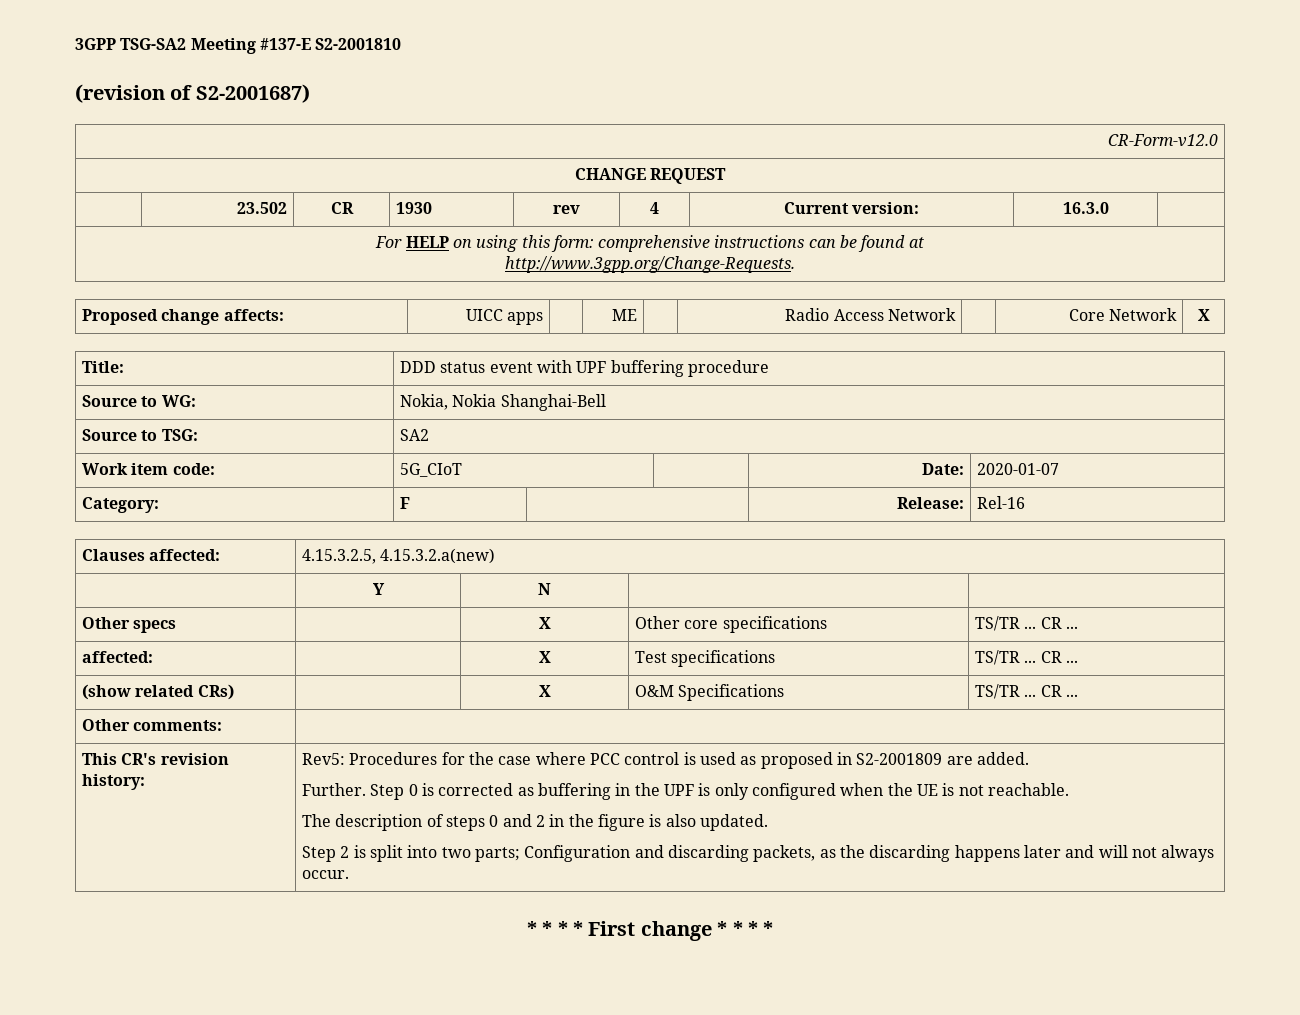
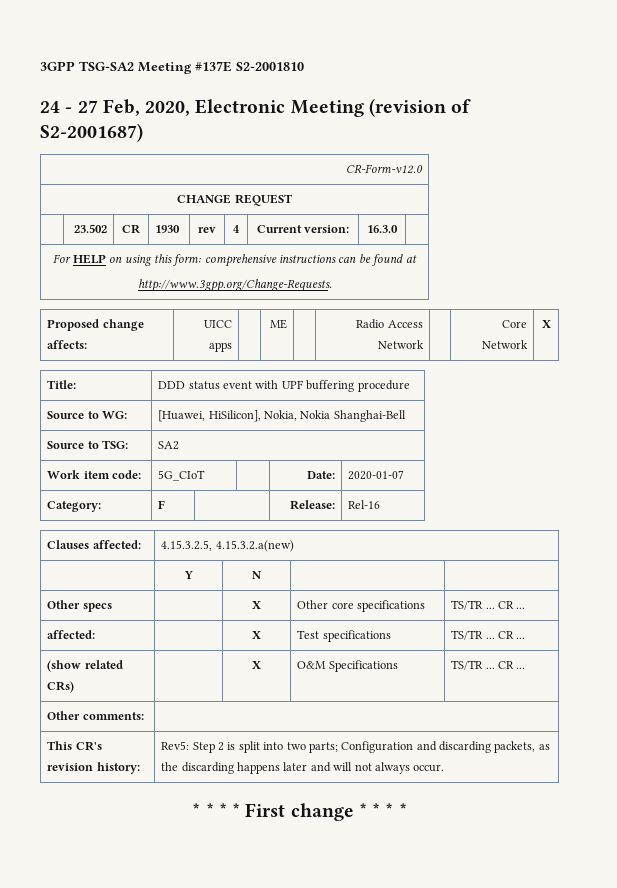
- 3GPP TSG-SA2 Meeting #137-E S2-2001810
+ 3GPP TSG-SA2 Meeting #137E S2-2001810
- (revision of S2-2001687)
+ 24 - 27 Feb, 2020, Electronic Meeting (revision of S2-2001687)
- Source to WG: | Nokia, Nokia Shanghai-Bell
+ Source to WG: | [Huawei, HiSilicon], Nokia, Nokia Shanghai-Bell
- Rev5: Procedures for the case where PCC control is used as proposed in S2-2001809 are added.
- Further. Step 0 is corrected as buffering in the UPF is only configured when the UE is not reachable.
- The description of steps 0 and 2 in the figure is also updated.
- Step 2 is split into two parts; Configuration and discarding packets, as the discarding happens later and will not always occur.
+ Rev5: Step 2 is split into two parts; Configuration and discarding packets, as the discarding happens later and will not always occur.

